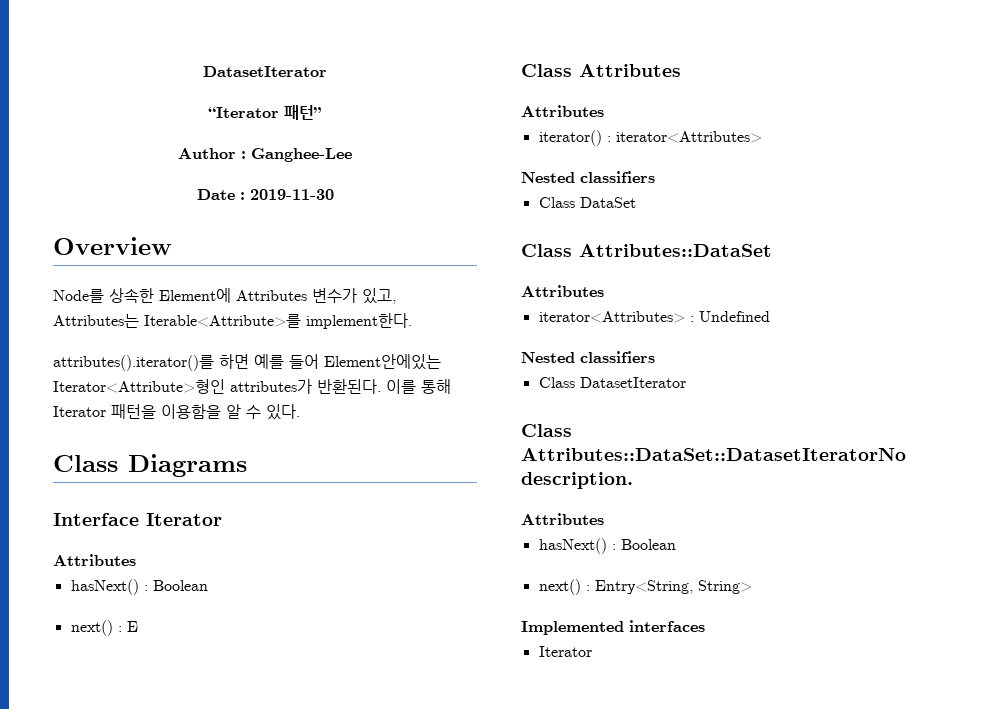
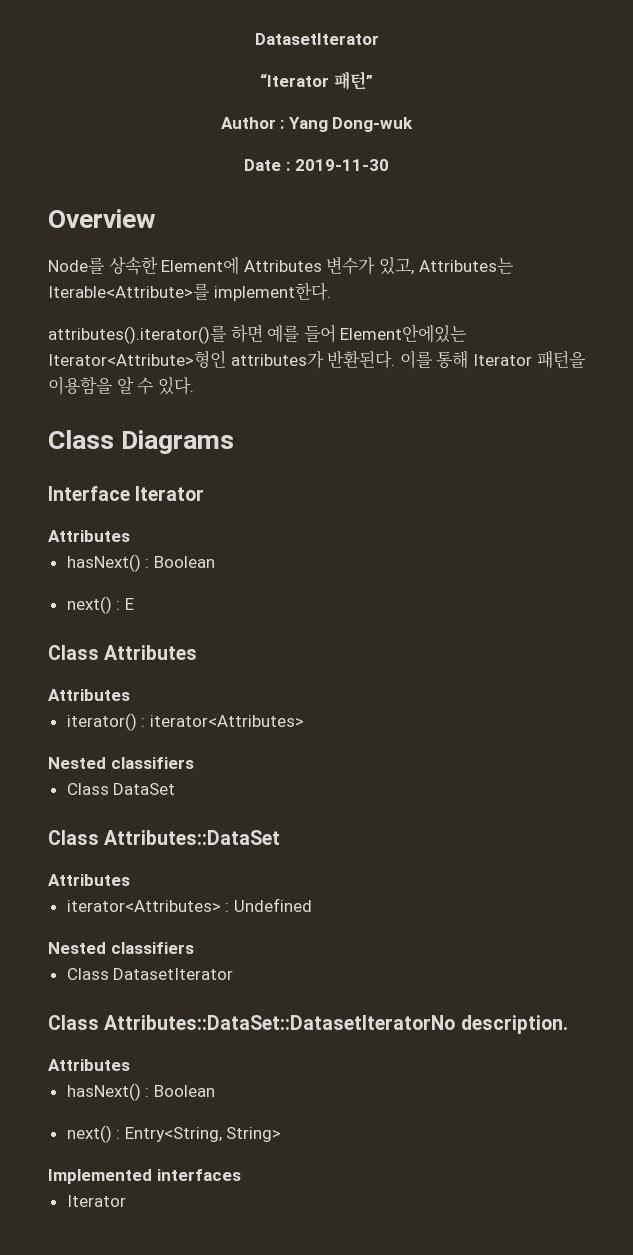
- Author : Ganghee-Lee
+ Author : Yang Dong-wuk

